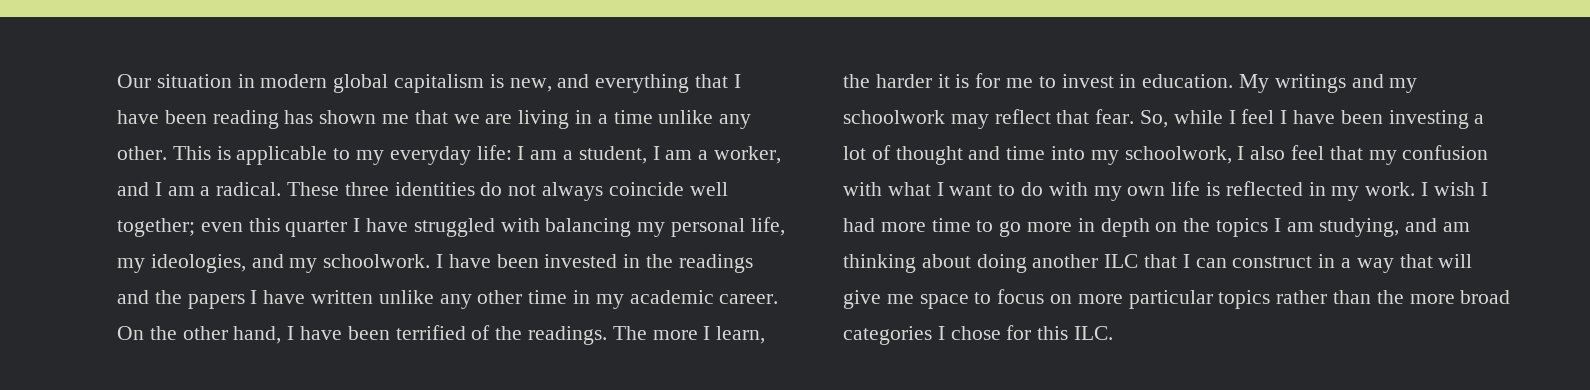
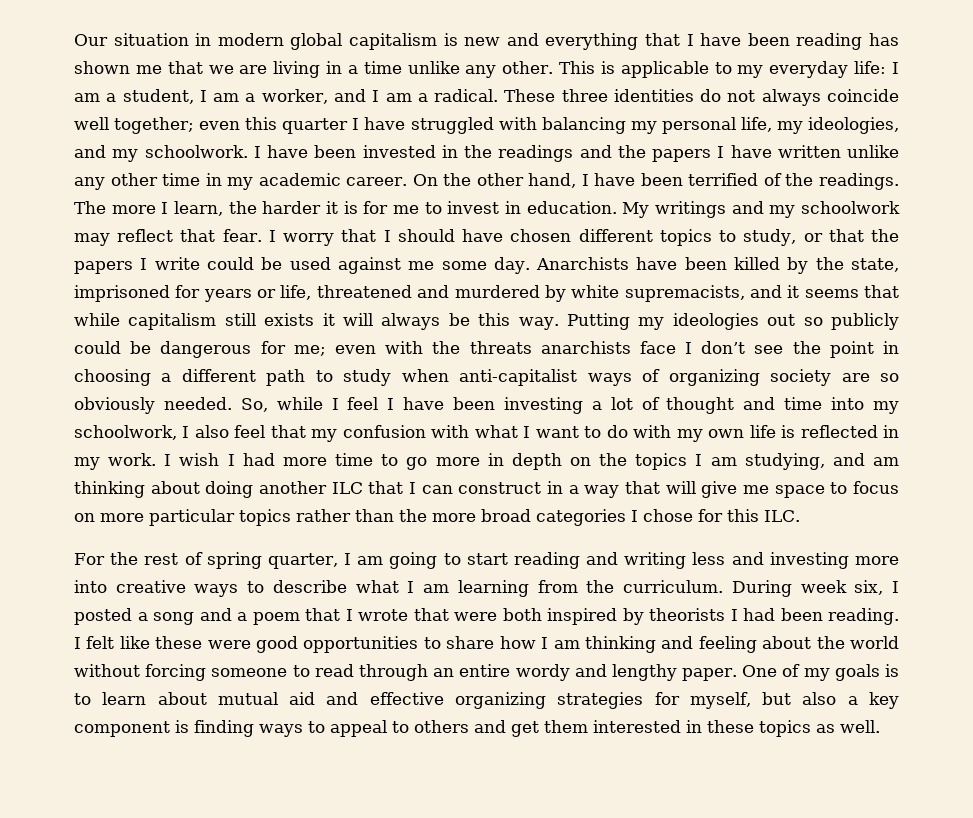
- Our situation in modern global capitalism is new, and everything that I have been reading has shown me that we are living in a time unlike any other.
+ Our situation in modern global capitalism is new and everything that I have been reading has shown me that we are living in a time unlike any other.
+ I worry that I should have chosen different topics to study, or that the papers I write could be used against me some day. Anarchists have been killed by the state, imprisoned for years or life, threatened and murdered by white supremacists, and it seems that while capitalism still exists it will always be this way. Putting my ideologies out so publicly could be dangerous for me; even with the threats anarchists face I don’t see the point in choosing a different path to study when anti-capitalist ways of organizing society are so obviously needed.
+ For the rest of spring quarter, I am going to start reading and writing less and investing more into creative ways to describe what I am learning from the curriculum. During week six, I posted a song and a poem that I wrote that were both inspired by theorists I had been reading. I felt like these were good opportunities to share how I am thinking and feeling about the world without forcing someone to read through an entire wordy and lengthy paper. One of my goals is to learn about mutual aid and effective organizing strategies for myself, but also a key component is finding ways to appeal to others and get them interested in these topics as well.

